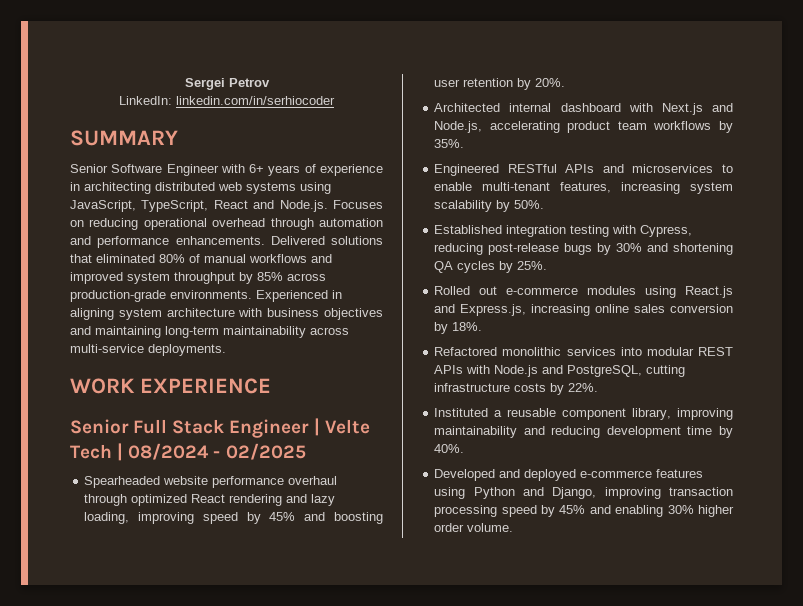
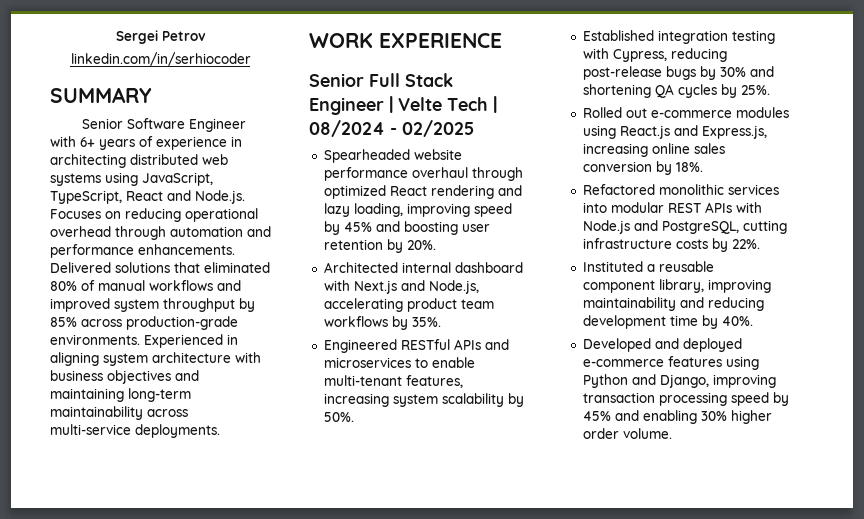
- LinkedIn: linkedin.com/in/serhiocoder
+ linkedin.com/in/serhiocoder

